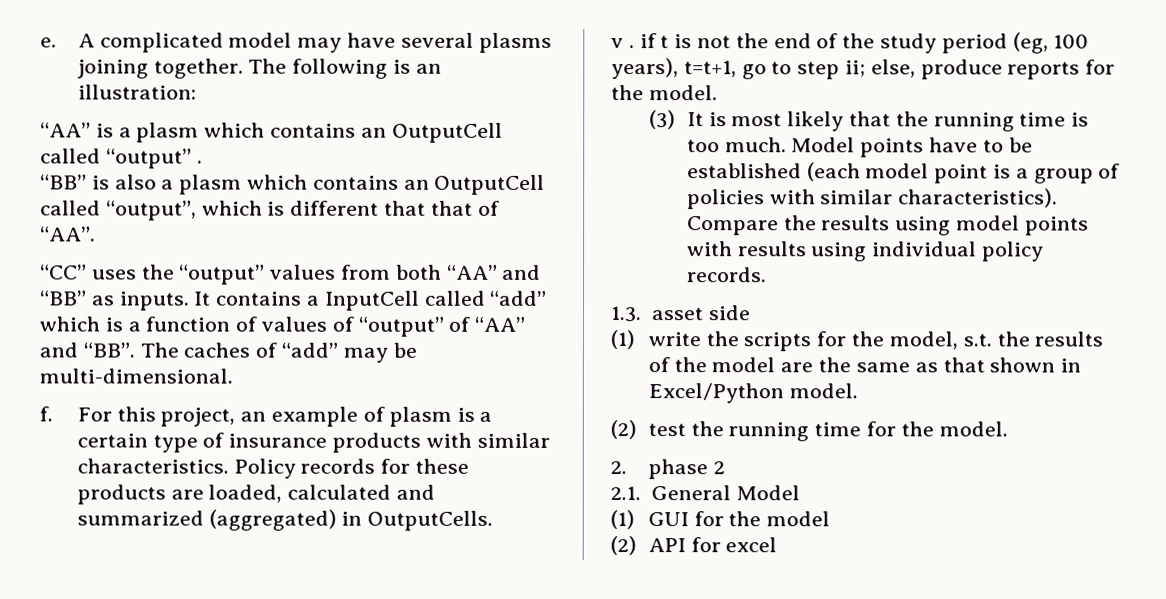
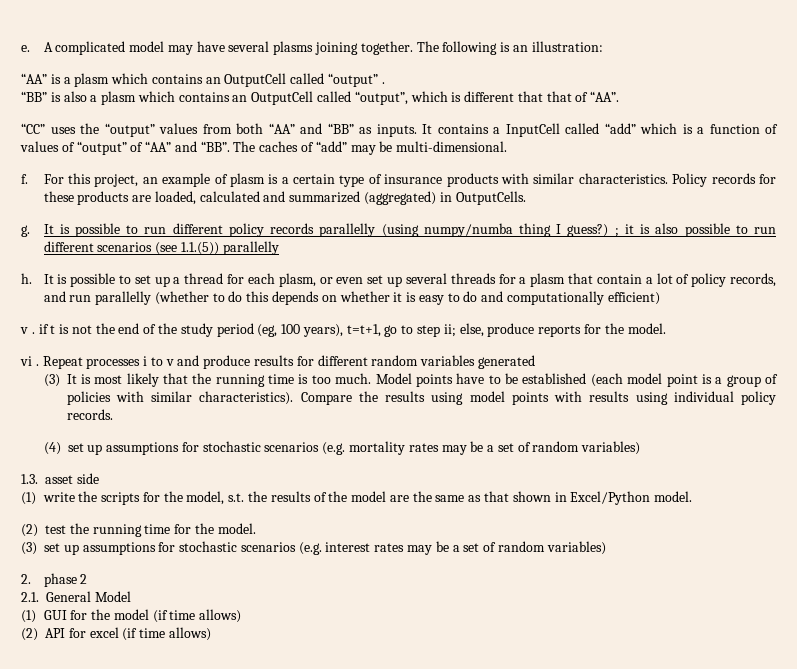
+ g. It is possible to run different policy records parallelly (using numpy/numba thing I guess?) ; it is also possible to run different scenarios (see 1.1.(5)) parallelly
+ h. It is possible to set up a thread for each plasm, or even set up several threads for a plasm that contain a lot of policy records, and run parallelly (whether to do this depends on whether it is easy to do and computationally efficient)
+ vi . Repeat processes i to v and produce results for different random variables generated
+ (4) set up assumptions for stochastic scenarios (e.g. mortality rates may be a set of random variables)
+ (3) set up assumptions for stochastic scenarios (e.g. interest rates may be a set of random variables)
- (1) GUI for the model
+ (1) GUI for the model (if time allows)
- (2) API for excel
+ (2) API for excel (if time allows)

